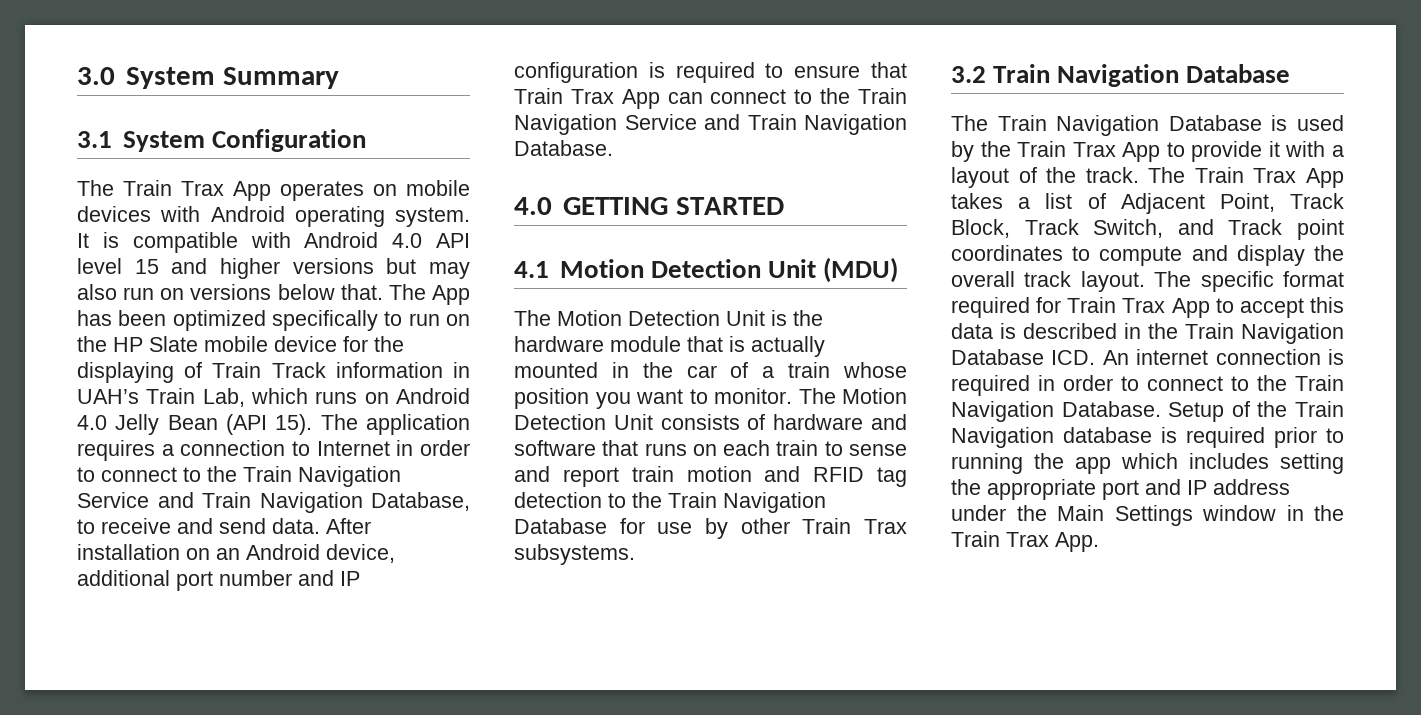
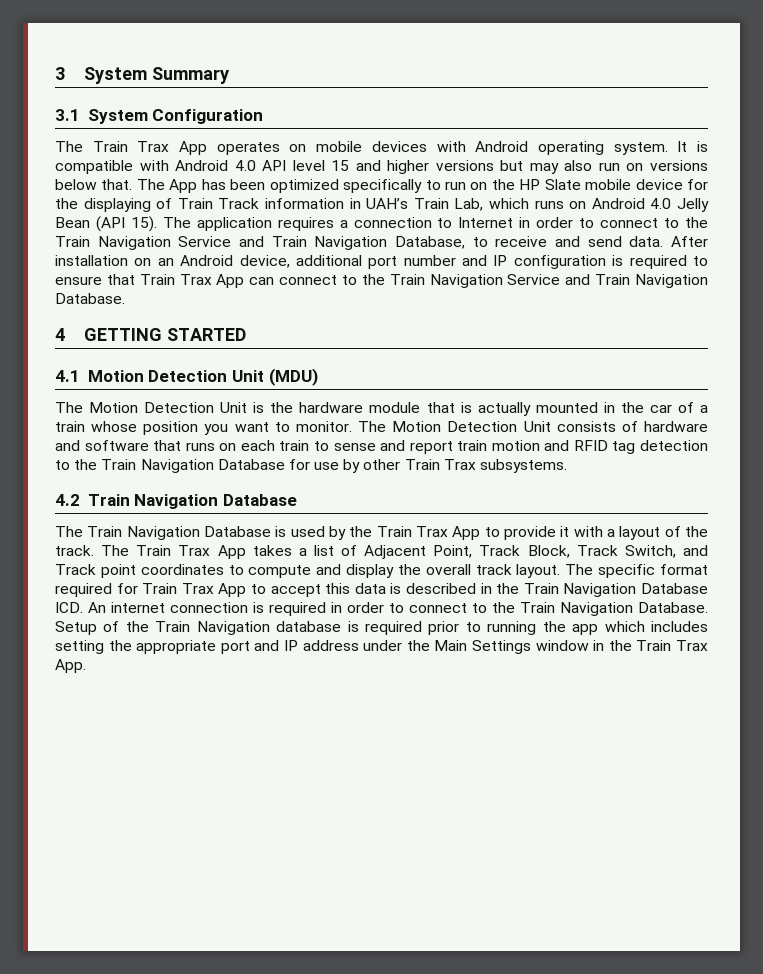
- 3.0 System Summary
+ 3 System Summary
- 4.0 GETTING STARTED
+ 4 GETTING STARTED
- 3.2 Train Navigation Database
+ 4.2 Train Navigation Database

